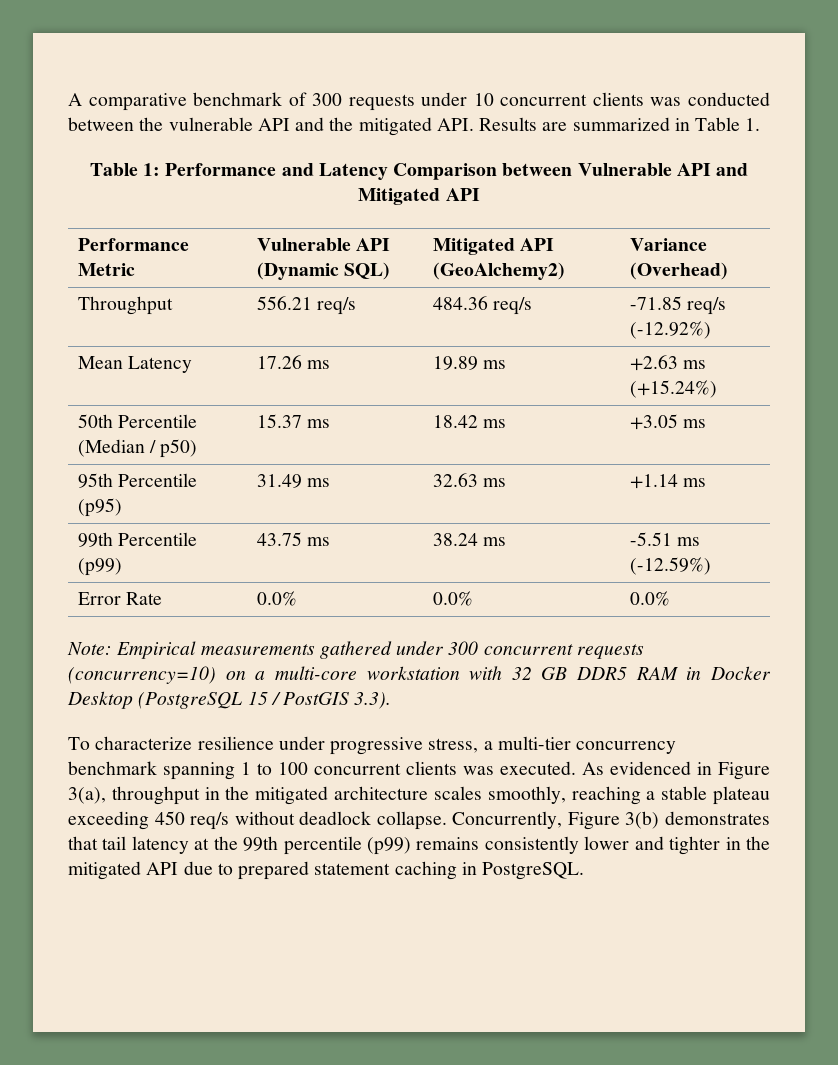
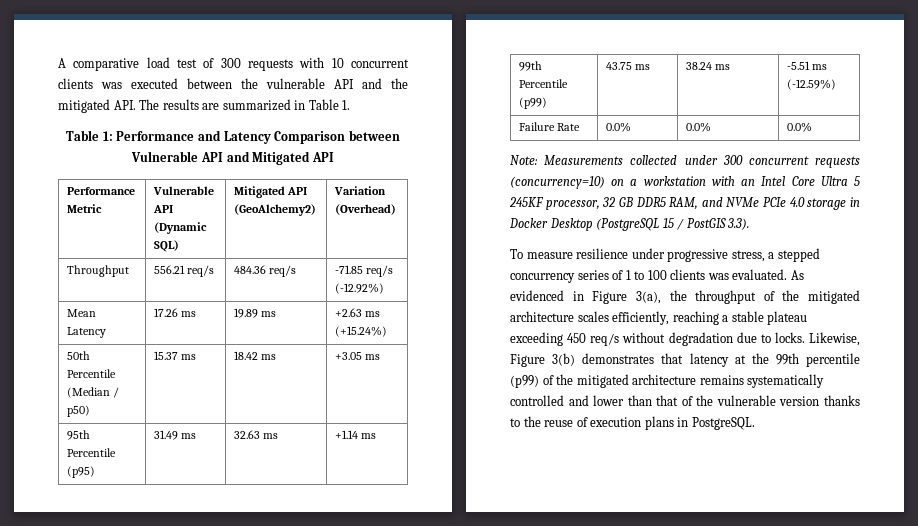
- A comparative benchmark of 300 requests under 10 concurrent clients was conducted between the vulnerable API and the mitigated API. Results are summarized in Table 1.
+ A comparative load test of 300 requests with 10 concurrent clients was executed between the vulnerable API and the mitigated API. The results are summarized in Table 1.
- Performance Metric | Vulnerable API (Dynamic SQL) | Mitigated API (GeoAlchemy2) | Variance (Overhead)
+ Performance Metric | Vulnerable API (Dynamic SQL) | Mitigated API (GeoAlchemy2) | Variation (Overhead)
- Error Rate | 0.0% | 0.0% | 0.0%
+ Failure Rate | 0.0% | 0.0% | 0.0%
- Note: Empirical measurements gathered under 300 concurrent requests (concurrency=10) on a multi-core workstation with 32 GB DDR5 RAM in Docker Desktop (PostgreSQL 15 / PostGIS 3.3).
+ Note: Measurements collected under 300 concurrent requests (concurrency=10) on a workstation with an Intel Core Ultra 5 245KF processor, 32 GB DDR5 RAM, and NVMe PCIe 4.0 storage in Docker Desktop (PostgreSQL 15 / PostGIS 3.3).
- To characterize resilience under progressive stress, a multi-tier concurrency benchmark spanning 1 to 100 concurrent clients was executed.
+ To measure resilience under progressive stress, a stepped concurrency series of 1 to 100 clients was evaluated.
- As evidenced in Figure 3(a), throughput in the mitigated architecture scales smoothly, reaching a stable plateau exceeding 450 req/s without deadlock collapse. Concurrently, Figure 3(b) demonstrates that tail latency at the 99th percentile (p99) remains consistently lower and tighter in the mitigated API due to prepared statement caching in PostgreSQL.
+ As evidenced in Figure 3(a), the throughput of the mitigated architecture scales efficiently, reaching a stable plateau exceeding 450 req/s without degradation due to locks. Likewise, Figure 3(b) demonstrates that latency at the 99th percentile (p99) of the mitigated architecture remains systematically controlled and lower than that of the vulnerable version thanks to the reuse of execution plans in PostgreSQL.

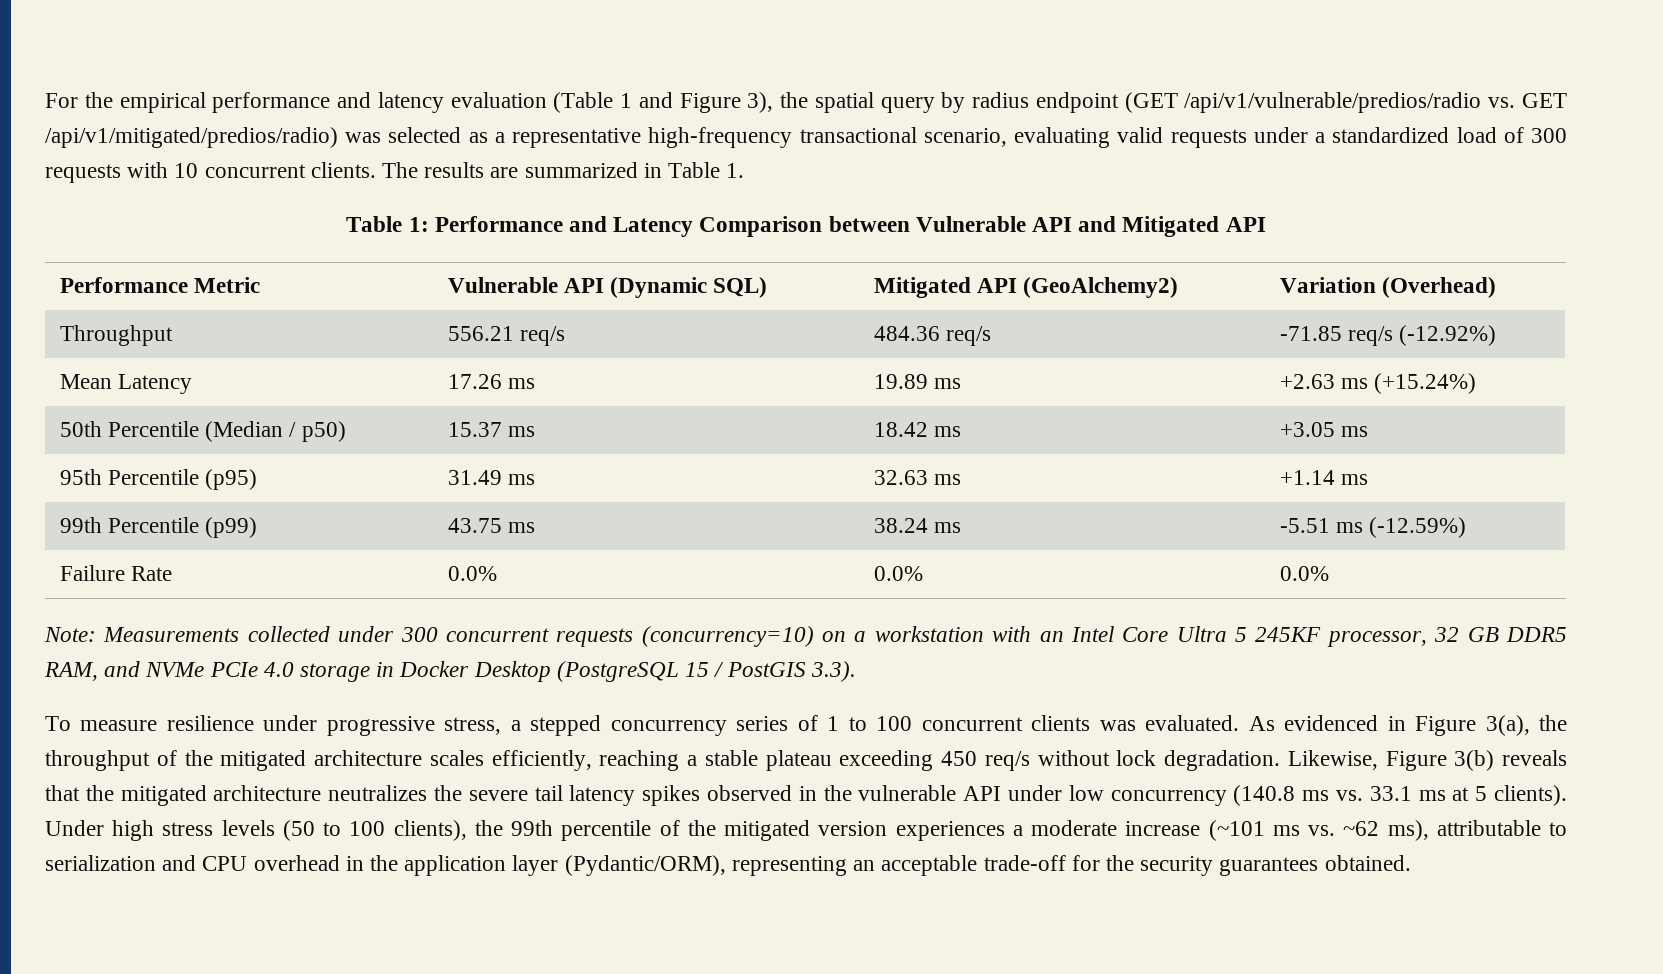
- A comparative load test of 300 requests with 10 concurrent clients was executed between the vulnerable API and the mitigated API. The results are summarized in Table 1.
+ For the empirical performance and latency evaluation (Table 1 and Figure 3), the spatial query by radius endpoint (GET /api/v1/vulnerable/predios/radio vs. GET /api/v1/mitigated/predios/radio) was selected as a representative high-frequency transactional scenario, evaluating valid requests under a standardized load of 300 requests with 10 concurrent clients. The results are summarized in Table 1.
- To measure resilience under progressive stress, a stepped concurrency series of 1 to 100 clients was evaluated.
+ To measure resilience under progressive stress, a stepped concurrency series of 1 to 100 concurrent clients was evaluated.
- As evidenced in Figure 3(a), the throughput of the mitigated architecture scales efficiently, reaching a stable plateau exceeding 450 req/s without degradation due to locks. Likewise, Figure 3(b) demonstrates that latency at the 99th percentile (p99) of the mitigated architecture remains systematically controlled and lower than that of the vulnerable version thanks to the reuse of execution plans in PostgreSQL.
+ As evidenced in Figure 3(a), the throughput of the mitigated architecture scales efficiently, reaching a stable plateau exceeding 450 req/s without lock degradation. Likewise, Figure 3(b) reveals that the mitigated architecture neutralizes the severe tail latency spikes observed in the vulnerable API under low concurrency (140.8 ms vs. 33.1 ms at 5 clients). Under high stress levels (50 to 100 clients), the 99th percentile of the mitigated version experiences a moderate increase (~101 ms vs. ~62 ms), attributable to serialization and CPU overhead in the application layer (Pydantic/ORM), representing an acceptable trade-off for the security guarantees obtained.

